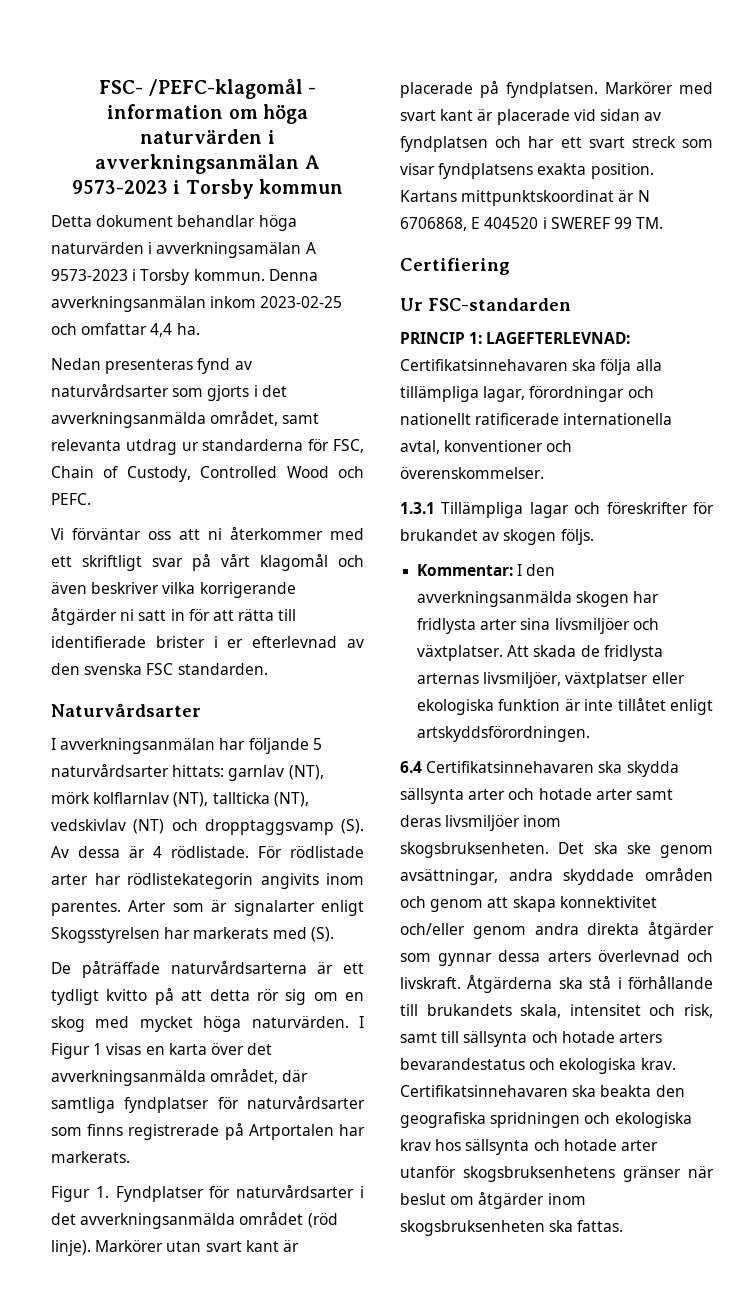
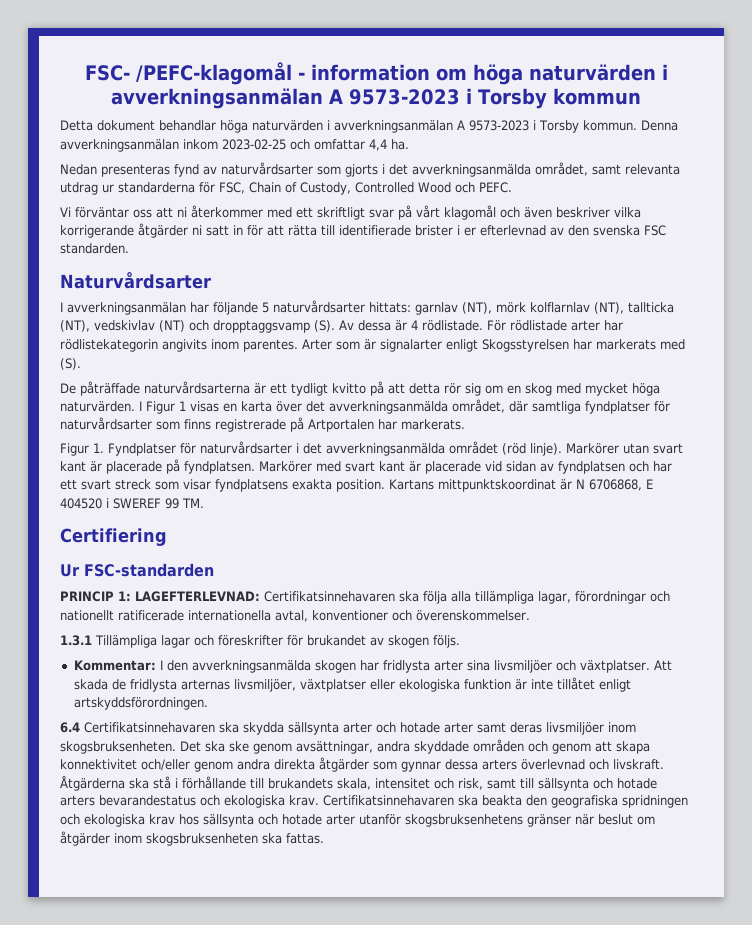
- Detta dokument behandlar höga naturvärden i avverkningsamälan A 9573-2023 i Torsby kommun.
+ Detta dokument behandlar höga naturvärden i avverkningsanmälan A 9573-2023 i Torsby kommun.

